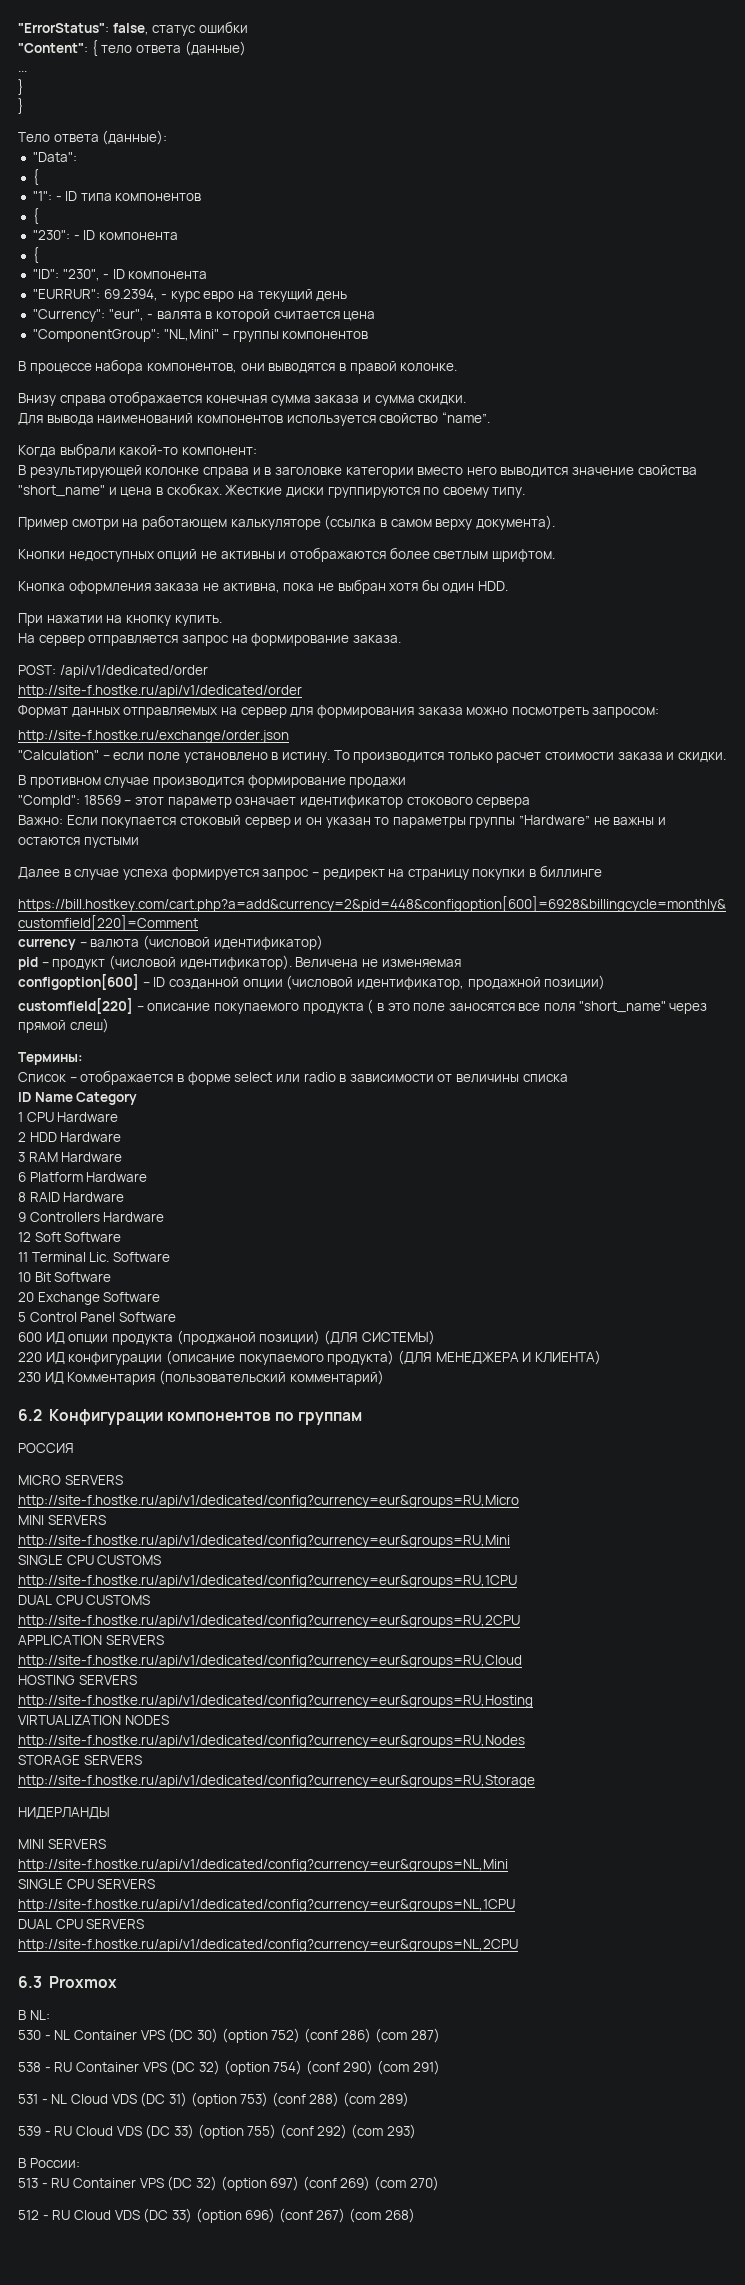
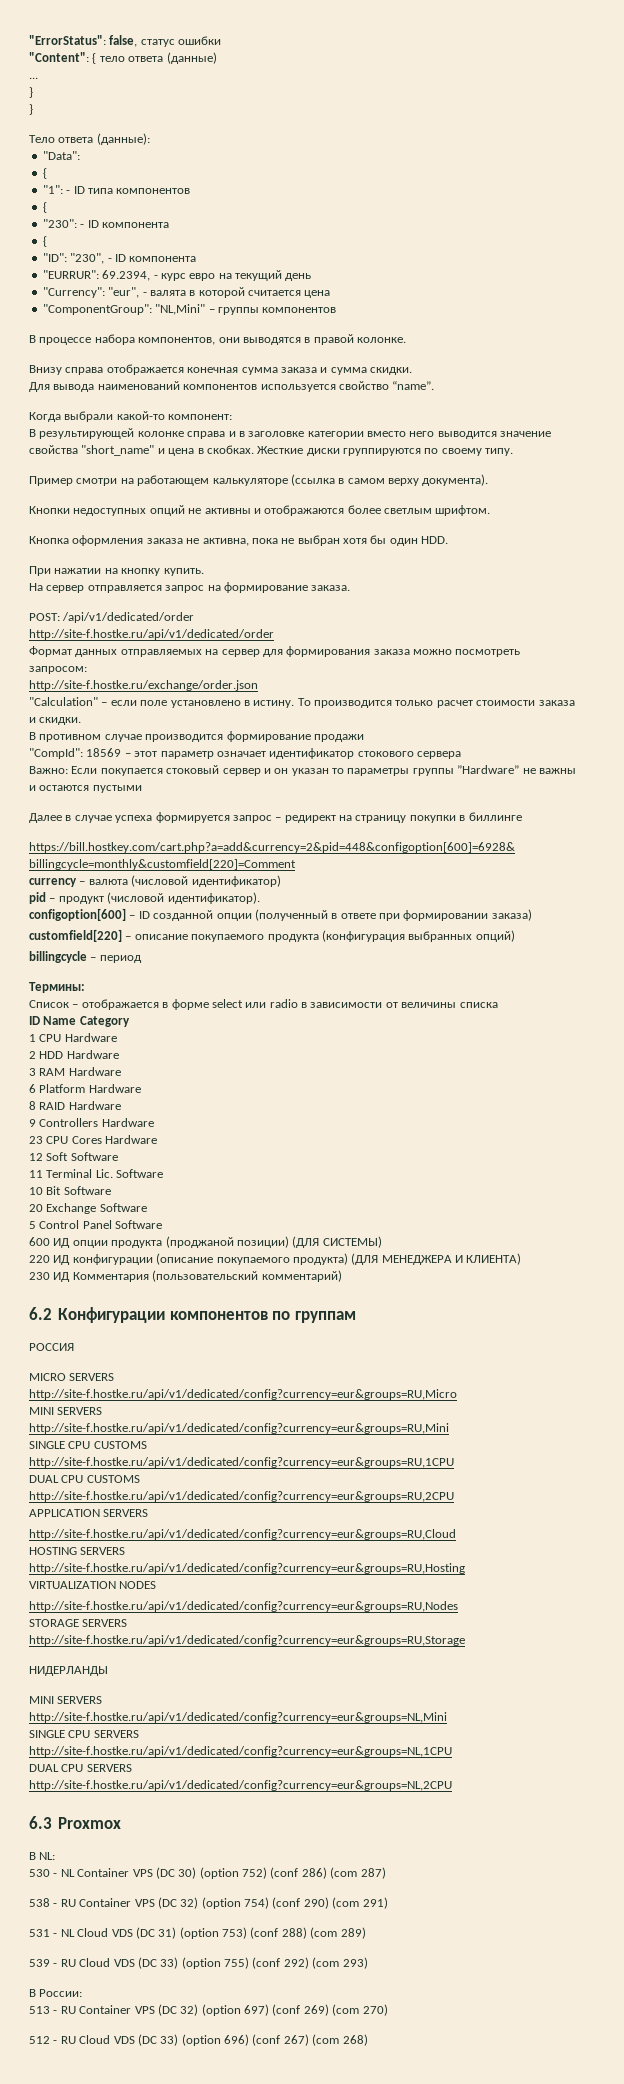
- Величена не изменяемая
- configoption[600] – ID созданной опции (числовой идентификатор, продажной позиции)
+ configoption[600] – ID созданной опции (полученный в ответе при формировании заказа)
- customfield[220] – описание покупаемого продукта ( в это поле заносятся все поля "short_name" через прямой слеш)
+ customfield[220] – описание покупаемого продукта (конфигурация выбранных опций)
+ billingcycle – период
+ 23 CPU Cores Hardware

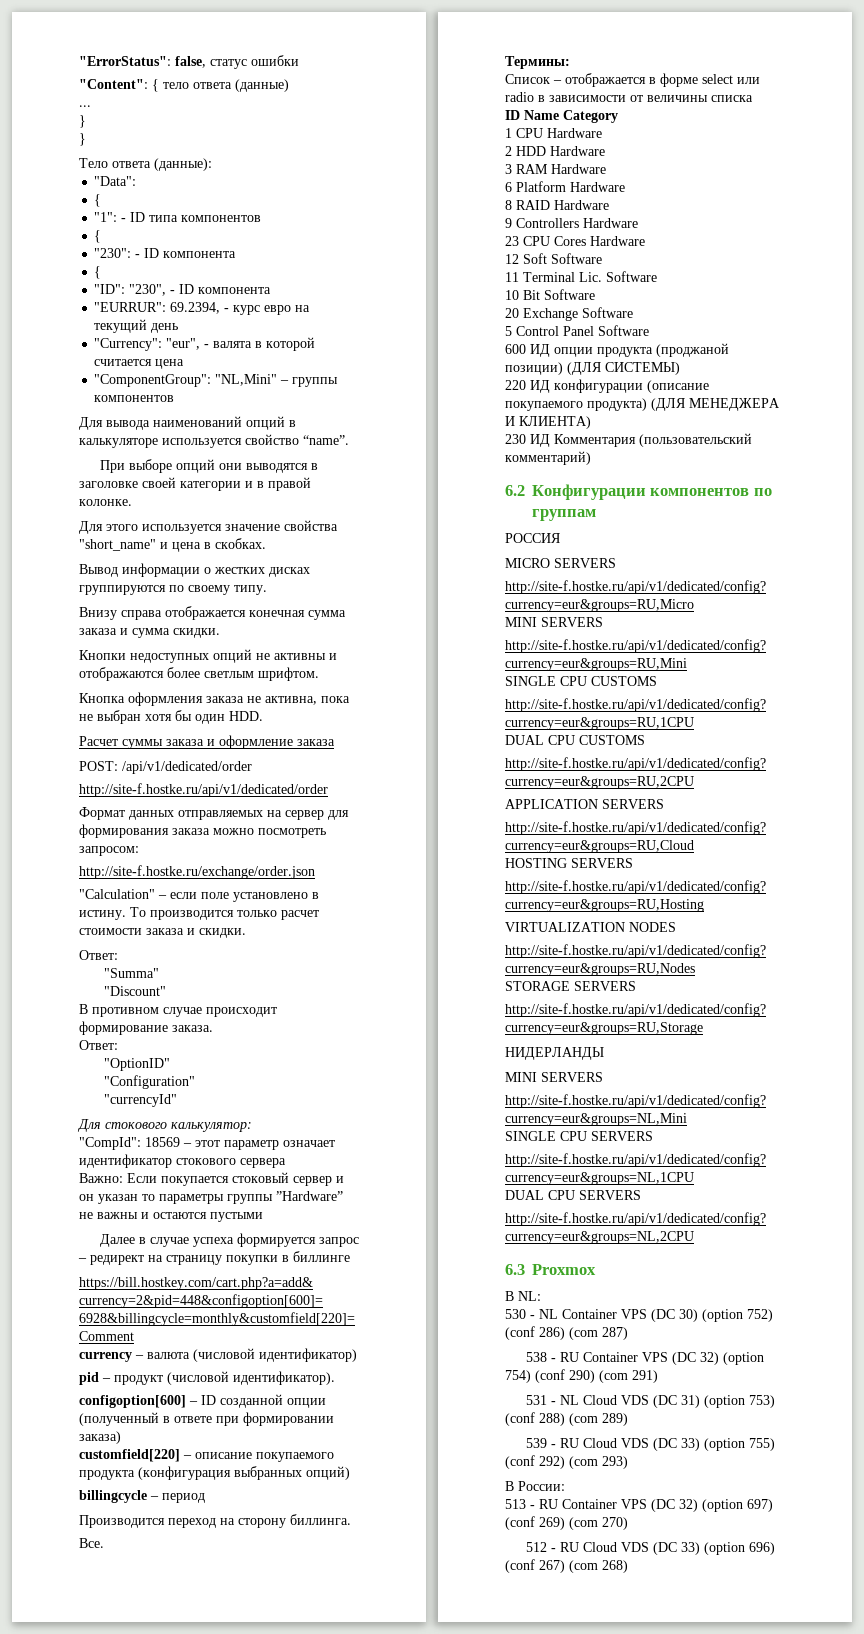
- В процессе набора компонентов, они выводятся в правой колонке.
+ Для вывода наименований опций в калькуляторе используется свойство “name”.
+ При выборе опций они выводятся в заголовке своей категории и в правой колонке.
+ Для этого используется значение свойства "short_name" и цена в скобках.
+ Вывод информации о жестких дисках группируются по своему типу.
- Для вывода наименований компонентов используется свойство “name”.
- Когда выбрали какой-то компонент:
- В результирующей колонке справа и в заголовке категории вместо него выводится значение свойства "short_name" и цена в скобках. Жесткие диски группируются по своему типу.
- Пример смотри на работающем калькуляторе (ссылка в самом верху документа).
- При нажатии на кнопку купить.
- На сервер отправляется запрос на формирование заказа.
+ Расчет суммы заказа и оформление заказа
  То производится только расчет стоимости заказа и скидки.
+ Ответ:
+ "Summa"
+ "Discount"
- В противном случае производится формирование продажи
+ В противном случае происходит формирование заказа.
+ Ответ:
+ "OptionID"
+ "Configuration"
+ "currencyId"
+ Для стокового калькулятор:
+ Производится переход на сторону биллинга.
+ Все.

